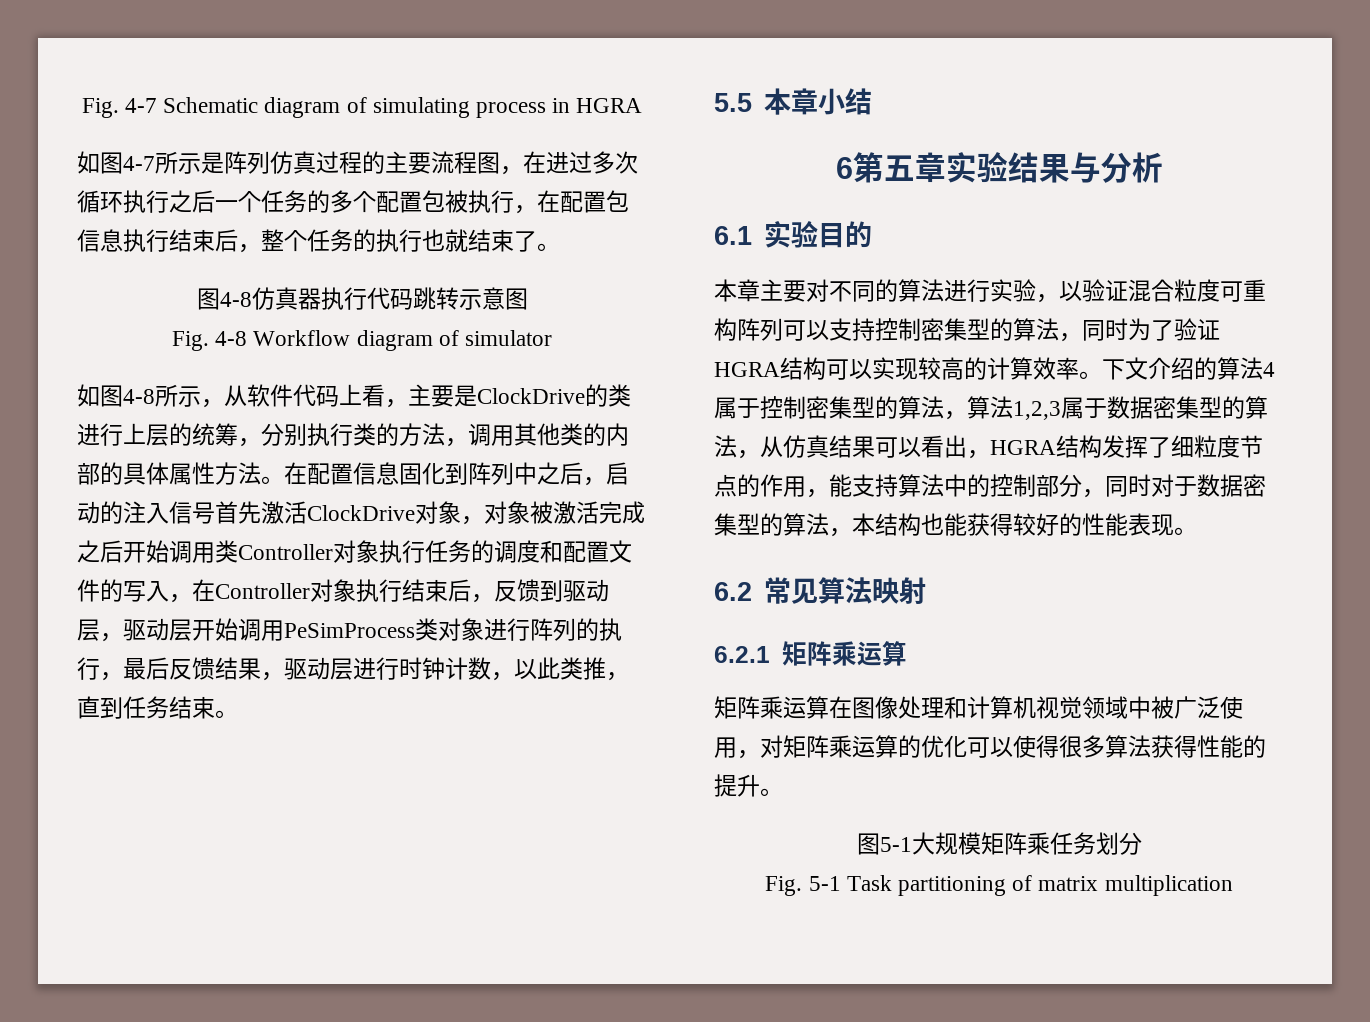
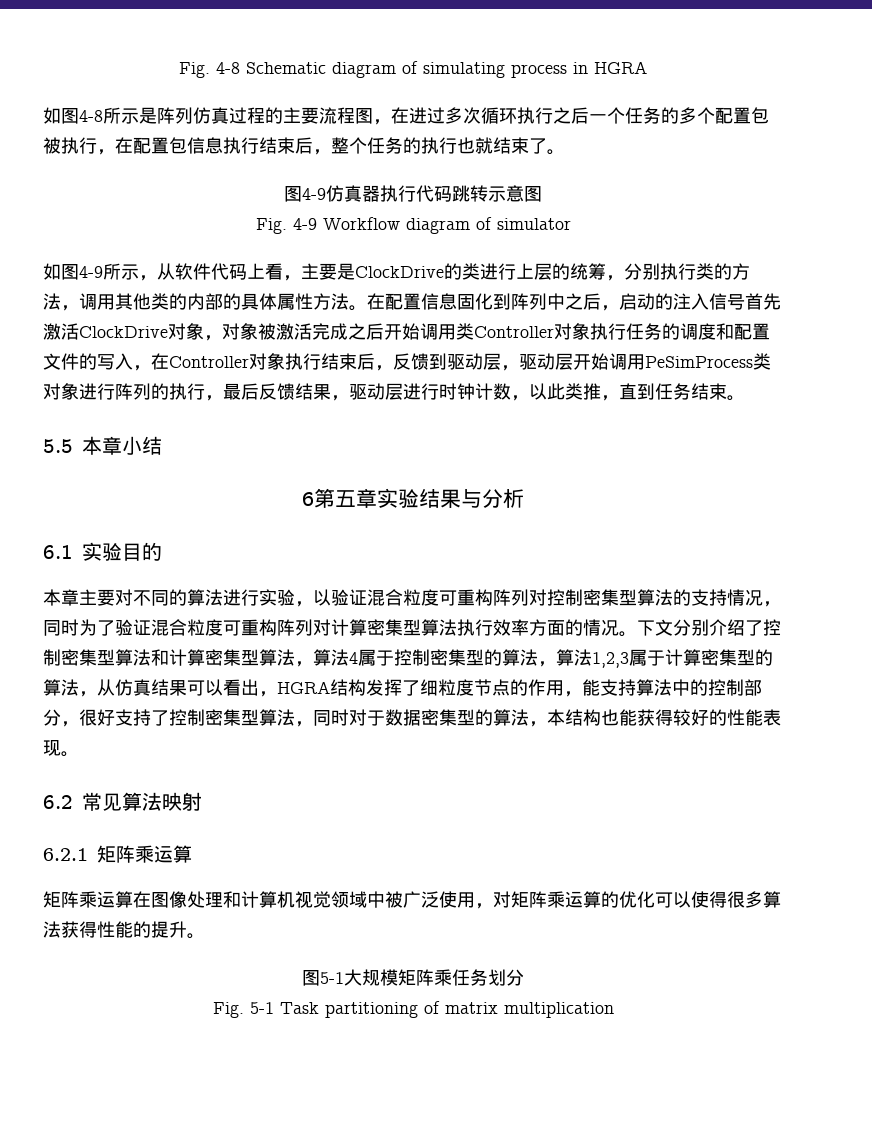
- Fig. 4-7 Schematic diagram of simulating process in HGRA
+ Fig. 4-8 Schematic diagram of simulating process in HGRA
- 如图4-7所示是阵列仿真过程的主要流程图，在进过多次循环执行之后一个任务的多个配置包被执行，在配置包信息执行结束后，整个任务的执行也就结束了。
+ 如图4-8所示是阵列仿真过程的主要流程图，在进过多次循环执行之后一个任务的多个配置包被执行，在配置包信息执行结束后，整个任务的执行也就结束了。
- 图4-8仿真器执行代码跳转示意图
+ 图4-9仿真器执行代码跳转示意图
- Fig. 4-8 Workflow diagram of simulator
+ Fig. 4-9 Workflow diagram of simulator
- 如图4-8所示，从软件代码上看，主要是ClockDrive的类进行上层的统筹，分别执行类的方法，调用其他类的内部的具体属性方法。
+ 如图4-9所示，从软件代码上看，主要是ClockDrive的类进行上层的统筹，分别执行类的方法，调用其他类的内部的具体属性方法。
- 本章主要对不同的算法进行实验，以验证混合粒度可重构阵列可以支持控制密集型的算法，同时为了验证HGRA结构可以实现较高的计算效率。下文介绍的算法4属于控制密集型的算法，算法1,2,3属于数据密集型的算法，从仿真结果可以看出，HGRA结构发挥了细粒度节点的作用，能支持算法中的控制部分，同时对于数据密集型的算法，本结构也能获得较好的性能表现。
+ 本章主要对不同的算法进行实验，以验证混合粒度可重构阵列对控制密集型算法的支持情况，同时为了验证混合粒度可重构阵列对计算密集型算法执行效率方面的情况。下文分别介绍了控制密集型算法和计算密集型算法，算法4属于控制密集型的算法，算法1,2,3属于计算密集型的算法，从仿真结果可以看出，HGRA结构发挥了细粒度节点的作用，能支持算法中的控制部分，很好支持了控制密集型算法，同时对于数据密集型的算法，本结构也能获得较好的性能表现。

